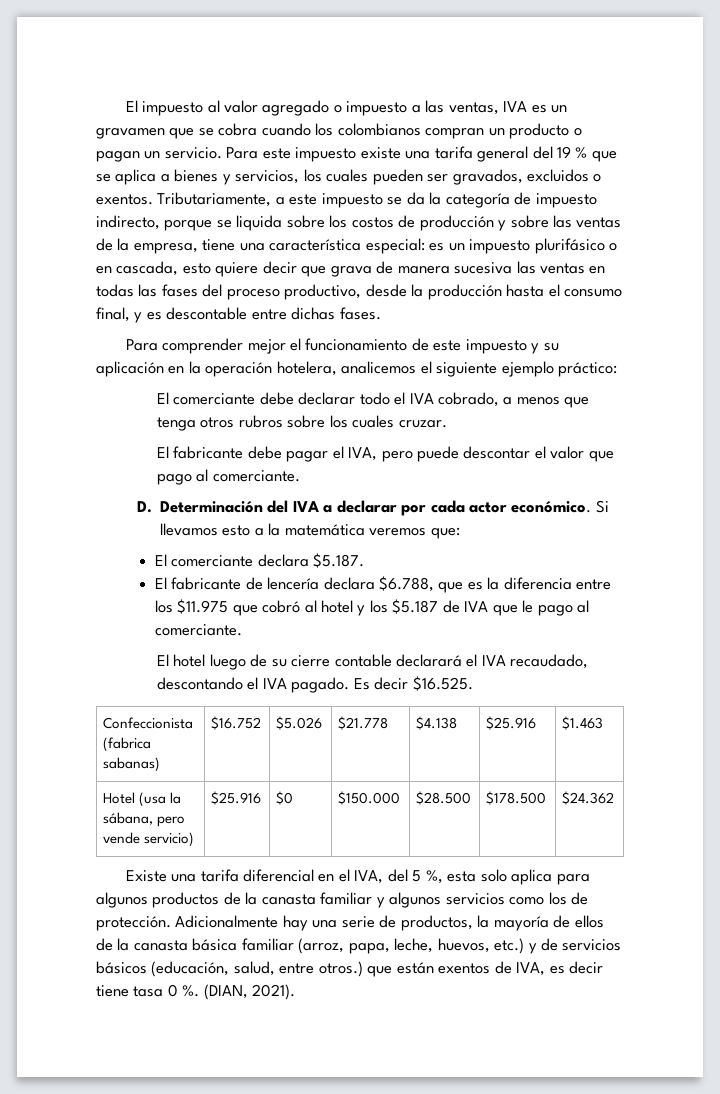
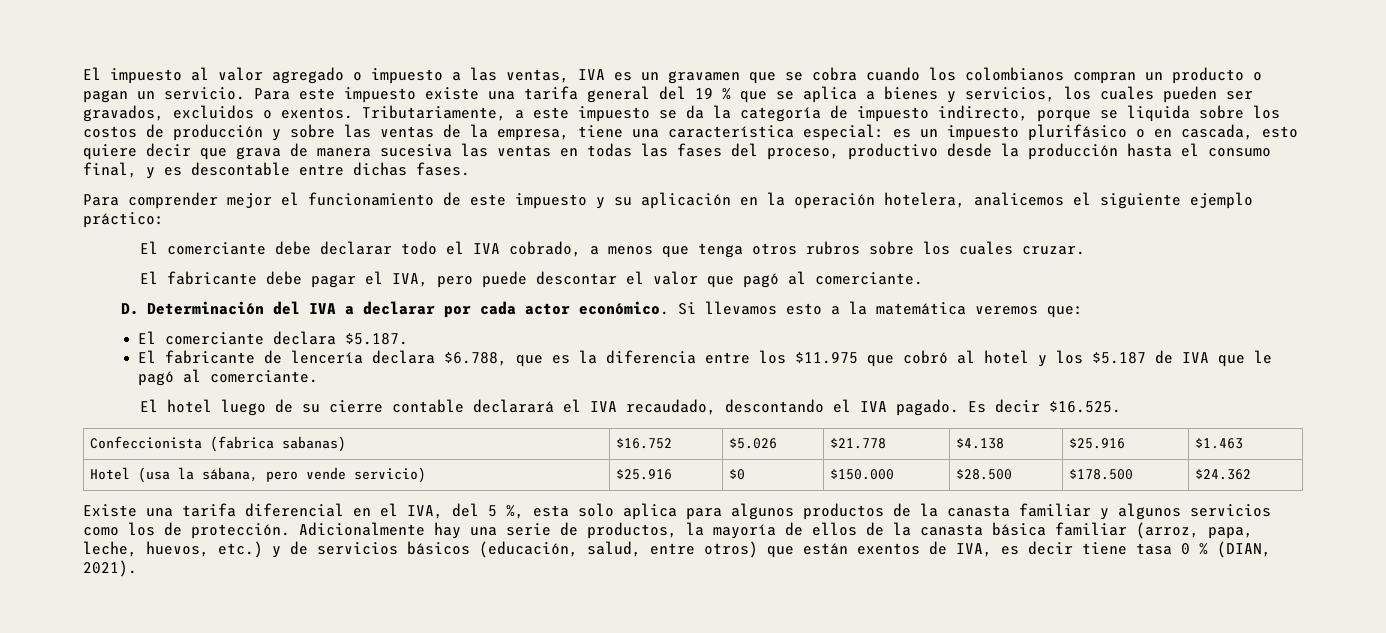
- es un impuesto plurifásico o en cascada, esto quiere decir que grava de manera sucesiva las ventas en todas las fases del proceso productivo, desde la producción hasta el consumo final, y es descontable entre dichas fases.
+ es un impuesto plurifásico o en cascada, esto quiere decir que grava de manera sucesiva las ventas en todas las fases del proceso, productivo desde la producción hasta el consumo final, y es descontable entre dichas fases.
- El fabricante debe pagar el IVA, pero puede descontar el valor que pago al comerciante.
+ El fabricante debe pagar el IVA, pero puede descontar el valor que pagó al comerciante.
- El fabricante de lencería declara $6.788, que es la diferencia entre los $11.975 que cobró al hotel y los $5.187 de IVA que le pago al comerciante.
+ El fabricante de lencería declara $6.788, que es la diferencia entre los $11.975 que cobró al hotel y los $5.187 de IVA que le pagó al comerciante.
- Adicionalmente hay una serie de productos, la mayoría de ellos de la canasta básica familiar (arroz, papa, leche, huevos, etc.) y de servicios básicos (educación, salud, entre otros.) que están exentos de IVA, es decir tiene tasa 0 %. (DIAN, 2021).
+ Adicionalmente hay una serie de productos, la mayoría de ellos de la canasta básica familiar (arroz, papa, leche, huevos, etc.) y de servicios básicos (educación, salud, entre otros) que están exentos de IVA, es decir tiene tasa 0 % (DIAN, 2021).

